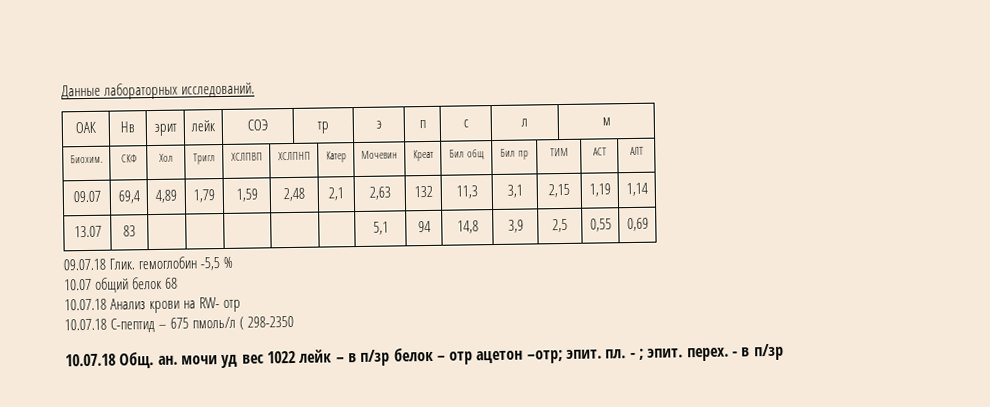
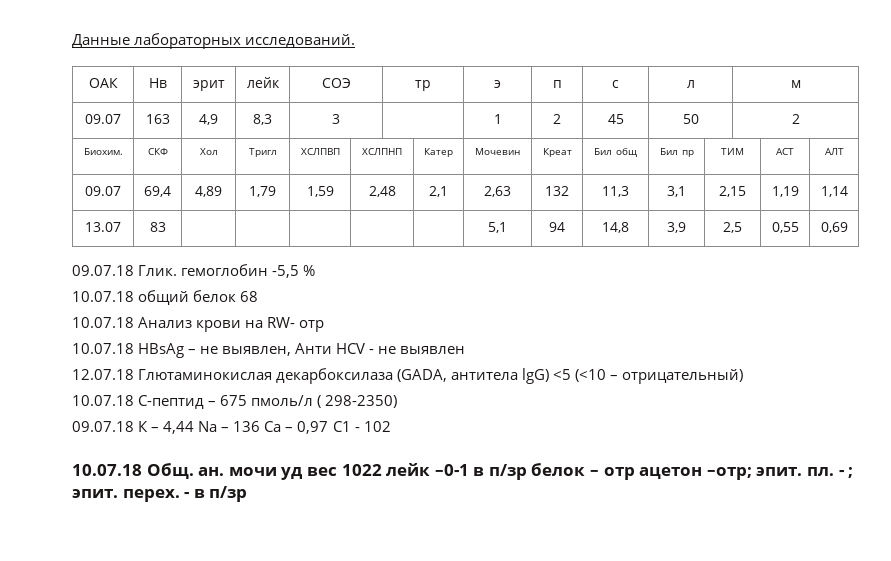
+ 09.07 | 163 | 4,9 | 8,3 | 3 | | 1 | 2 | 45 | 50 | 2
- 10.07 общий белок 68
+ 10.07.18 общий белок 68
+ 10.07.18 НВsАg – не выявлен, Анти НСV - не выявлен
+ 12.07.18 Глютаминокислая декарбоксилаза (GADA, антитела lgG) <5 (<10 – отрицательный)
- 10.07.18 С-пептид – 675 пмоль/л ( 298-2350
+ 10.07.18 С-пептид – 675 пмоль/л ( 298-2350)
+ 09.07.18 К – 4,44 Na – 136 Са – 0,97 С1 - 102
- 10.07.18 Общ. ан. мочи уд вес 1022 лейк – в п/зр белок – отр ацетон –отр; эпит. пл.
+ 10.07.18 Общ. ан. мочи уд вес 1022 лейк –0-1 в п/зр белок – отр ацетон –отр; эпит. пл.

